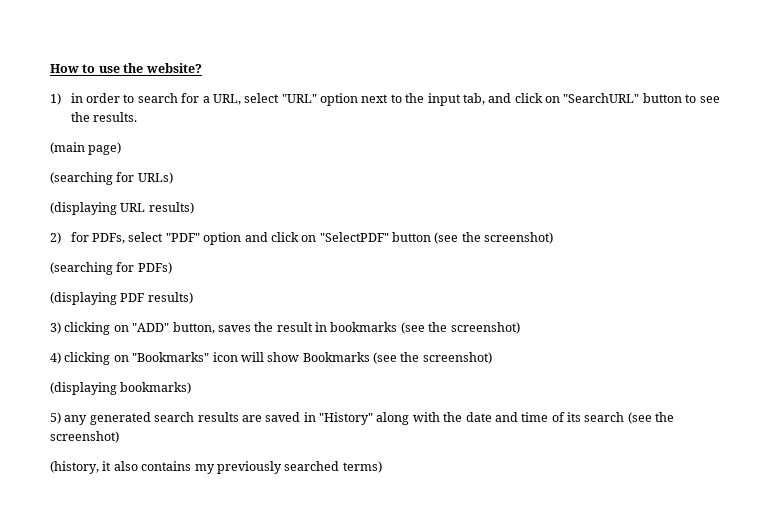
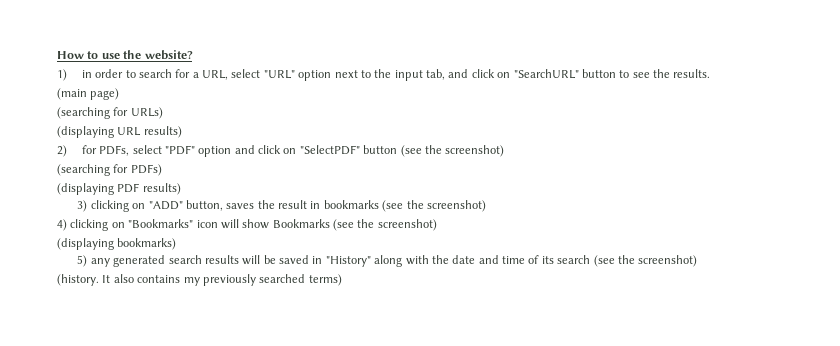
- 5) any generated search results are saved in "History" along with the date and time of its search (see the screenshot)
+ 5) any generated search results will be saved in "History" along with the date and time of its search (see the screenshot)
- (history, it also contains my previously searched terms)
+ (history. It also contains my previously searched terms)

